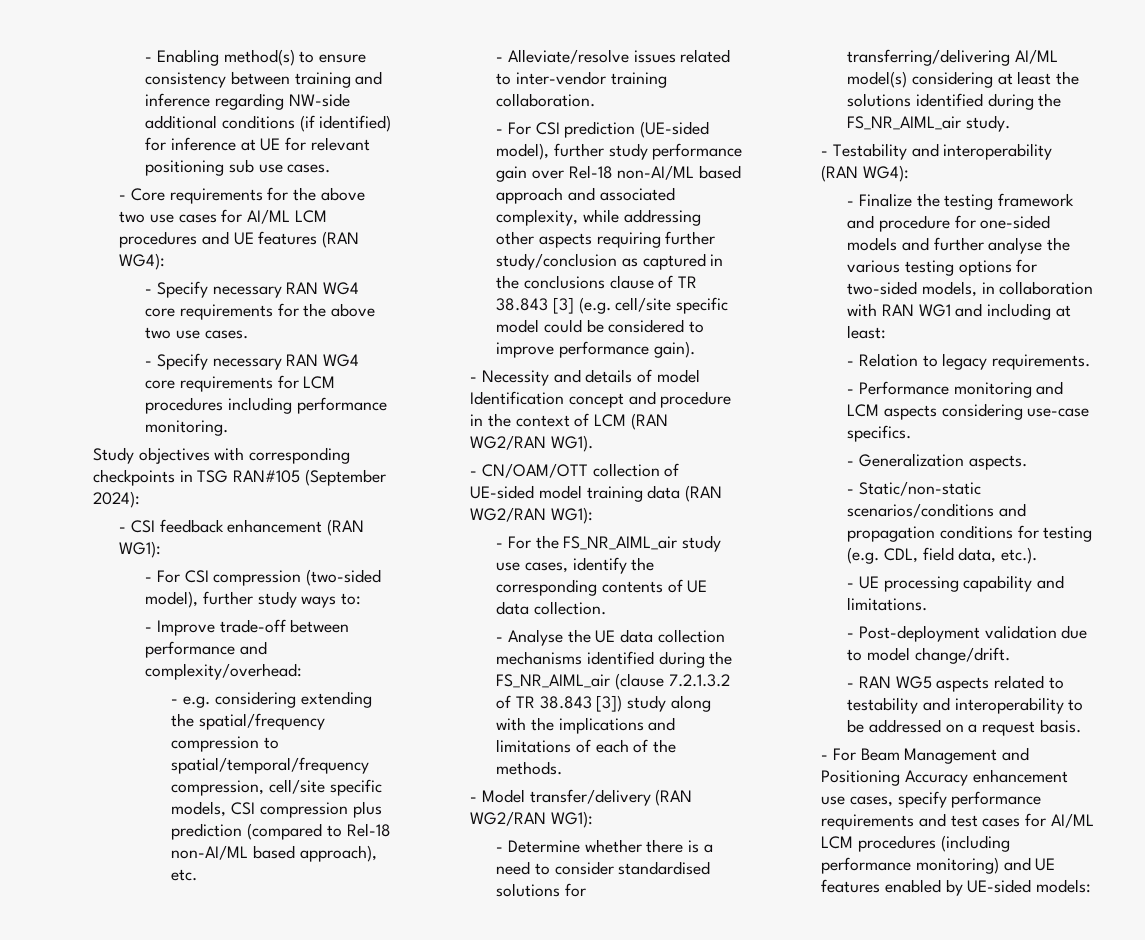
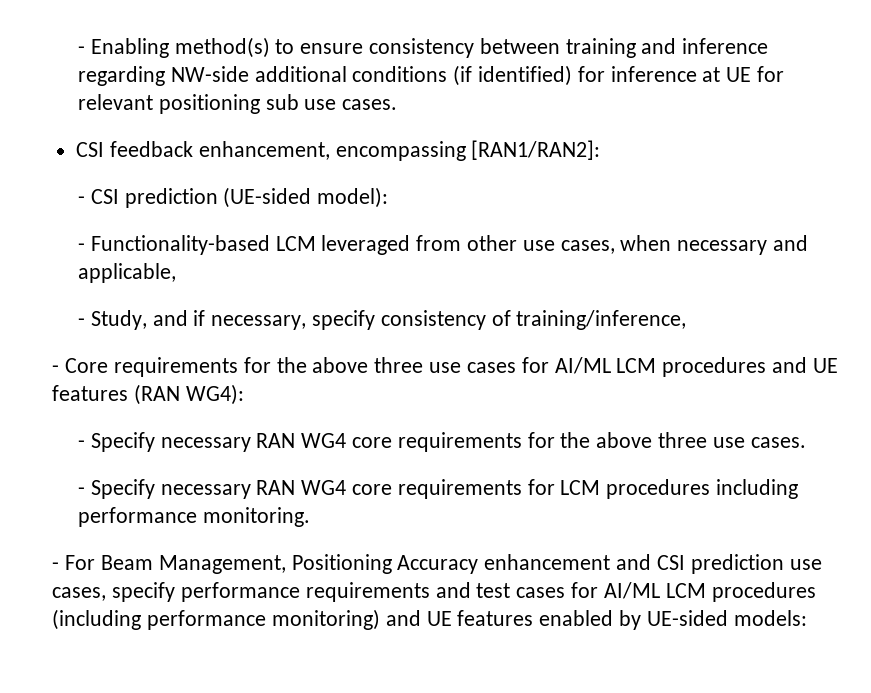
+ CSI feedback enhancement, encompassing [RAN1/RAN2]:
+ - CSI prediction (UE-sided model):
+ - Functionality-based LCM leveraged from other use cases, when necessary and applicable,
+ - Study, and if necessary, specify consistency of training/inference,
- - Core requirements for the above two use cases for AI/ML LCM procedures and UE features (RAN WG4):
+ - Core requirements for the above three use cases for AI/ML LCM procedures and UE features (RAN WG4):
- - Specify necessary RAN WG4 core requirements for the above two use cases.
+ - Specify necessary RAN WG4 core requirements for the above three use cases.
- Study objectives with corresponding checkpoints in TSG RAN#105 (September 2024):
- - CSI feedback enhancement (RAN WG1):
- - For CSI compression (two-sided model), further study ways to:
- - Improve trade-off between performance and complexity/overhead:
- - e.g. considering extending the spatial/frequency compression to spatial/temporal/frequency compression, cell/site specific models, CSI compression plus prediction (compared to Rel-18 non-AI/ML based approach), etc.
- - Alleviate/resolve issues related to inter-vendor training collaboration.
- - For CSI prediction (UE-sided model), further study performance gain over Rel-18 non-AI/ML based approach and associated complexity, while addressing other aspects requiring further study/conclusion as captured in the conclusions clause of TR 38.843 [3] (e.g. cell/site specific model could be considered to improve performance gain).
- - Necessity and details of model Identification concept and procedure in the context of LCM (RAN WG2/RAN WG1).
- - CN/OAM/OTT collection of UE-sided model training data (RAN WG2/RAN WG1):
- - For the FS_NR_AIML_air study use cases, identify the corresponding contents of UE data collection.
- - Analyse the UE data collection mechanisms identified during the FS_NR_AIML_air (clause 7.2.1.3.2 of TR 38.843 [3]) study along with the implications and limitations of each of the methods.
- - Model transfer/delivery (RAN WG2/RAN WG1):
- - Determine whether there is a need to consider standardised solutions for transferring/delivering AI/ML model(s) considering at least the solutions identified during the FS_NR_AIML_air study.
- - Testability and interoperability (RAN WG4):
- - Finalize the testing framework and procedure for one-sided models and further analyse the various testing options for two-sided models, in collaboration with RAN WG1 and including at least:
- - Relation to legacy requirements.
- - Performance monitoring and LCM aspects considering use-case specifics.
- - Generalization aspects.
- - Static/non-static scenarios/conditions and propagation conditions for testing (e.g. CDL, field data, etc.).
- - UE processing capability and limitations.
- - Post-deployment validation due to model change/drift.
- - RAN WG5 aspects related to testability and interoperability to be addressed on a request basis.
- - For Beam Management and Positioning Accuracy enhancement use cases, specify performance requirements and test cases for AI/ML LCM procedures (including performance monitoring) and UE features enabled by UE-sided models:
+ - For Beam Management, Positioning Accuracy enhancement and CSI prediction use cases, specify performance requirements and test cases for AI/ML LCM procedures (including performance monitoring) and UE features enabled by UE-sided models:

